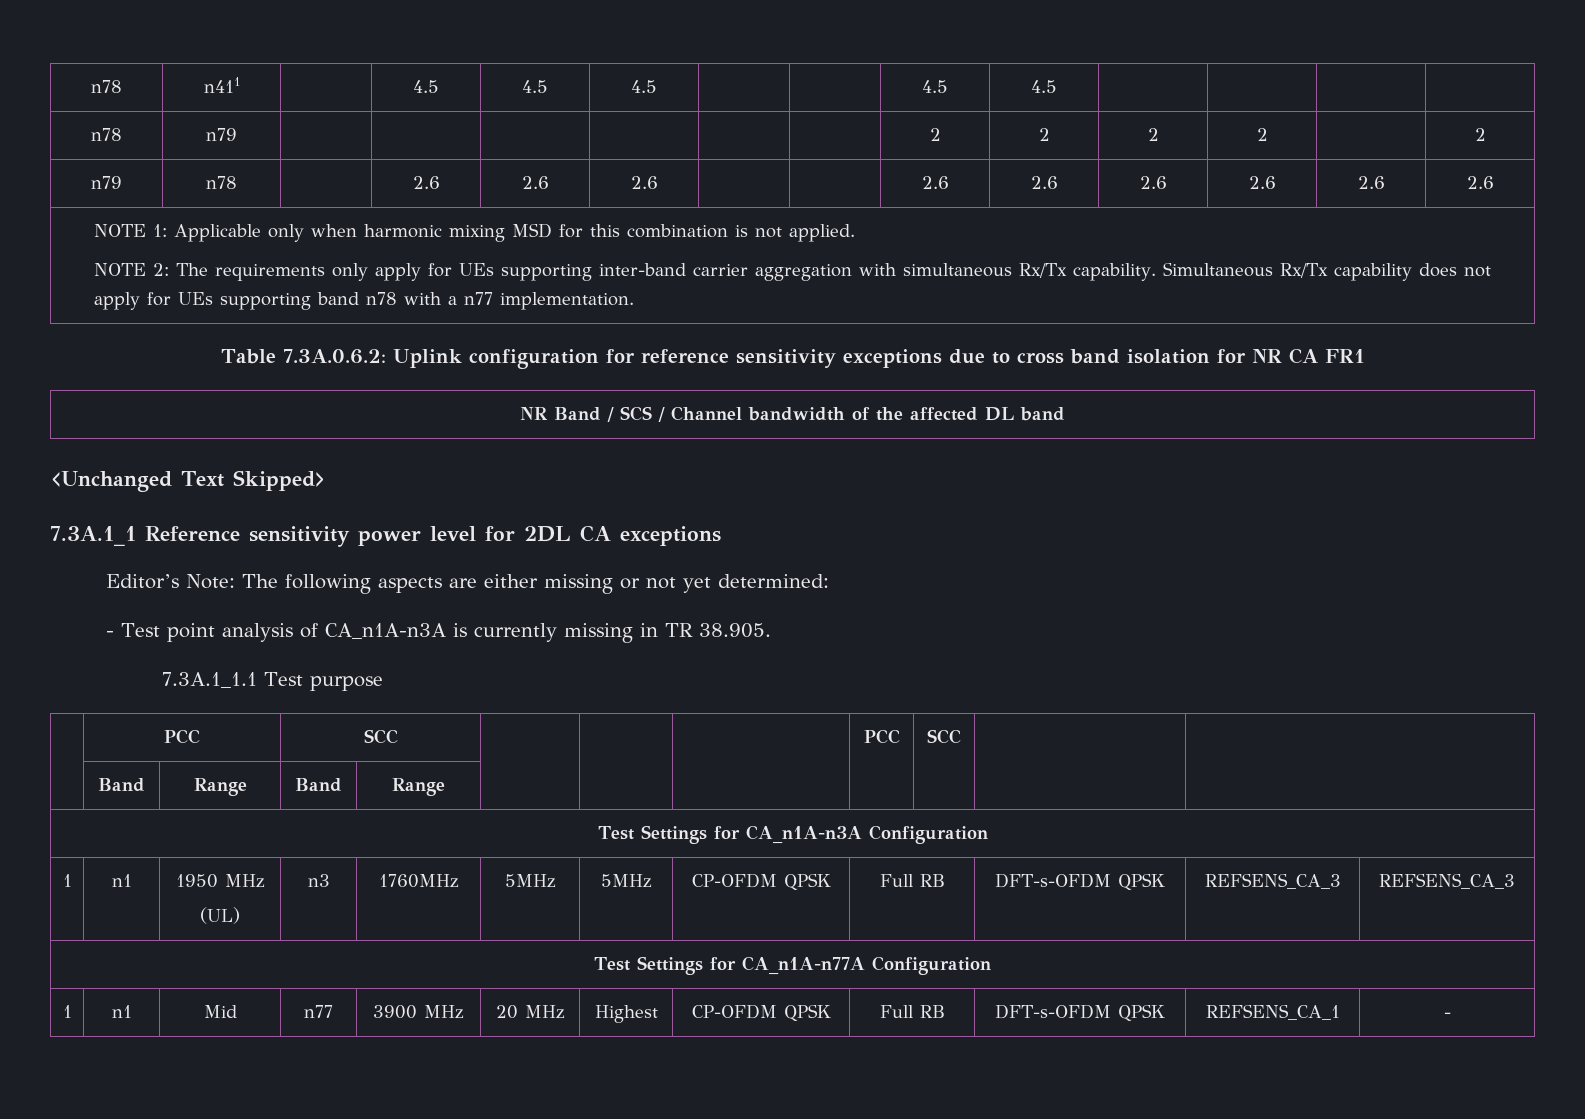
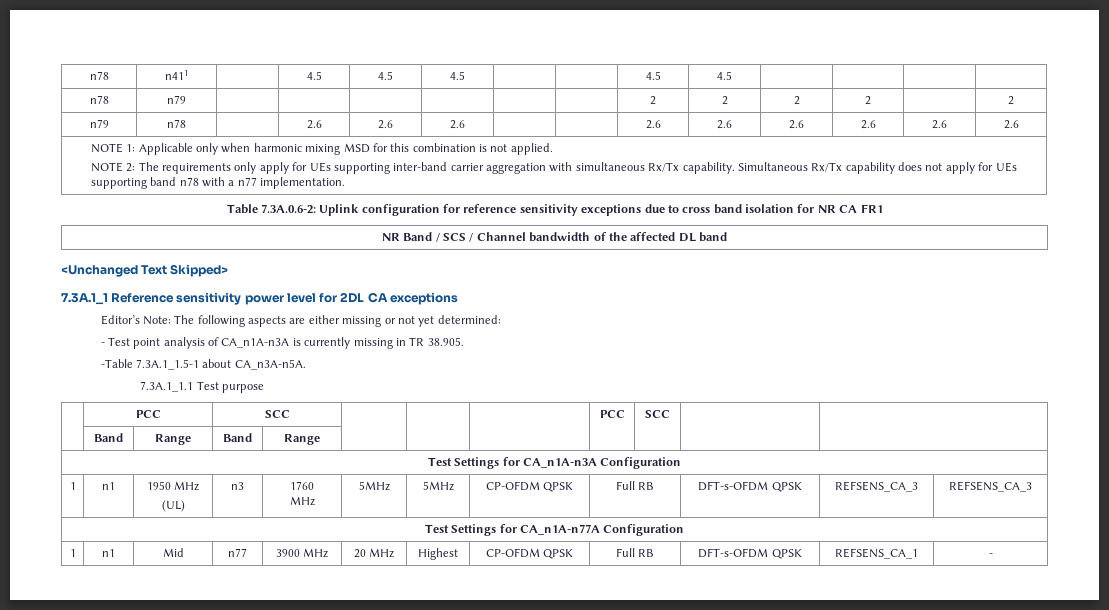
- Table 7.3A.0.6.2: Uplink configuration for reference sensitivity exceptions due to cross band isolation for NR CA FR1
+ Table 7.3A.0.6-2: Uplink configuration for reference sensitivity exceptions due to cross band isolation for NR CA FR1
+ -Table 7.3A.1_1.5-1 about CA_n3A-n5A.
  1 | n1 | 1950 MHz
- (UL) | n3 | 1760MHz | 5MHz | 5MHz | CP-OFDM QPSK | Full RB | DFT-s-OFDM QPSK | REFSENS_CA_3 | REFSENS_CA_3
+ (UL) | n3 | 1760
+ MHz | 5MHz | 5MHz | CP-OFDM QPSK | Full RB | DFT-s-OFDM QPSK | REFSENS_CA_3 | REFSENS_CA_3

